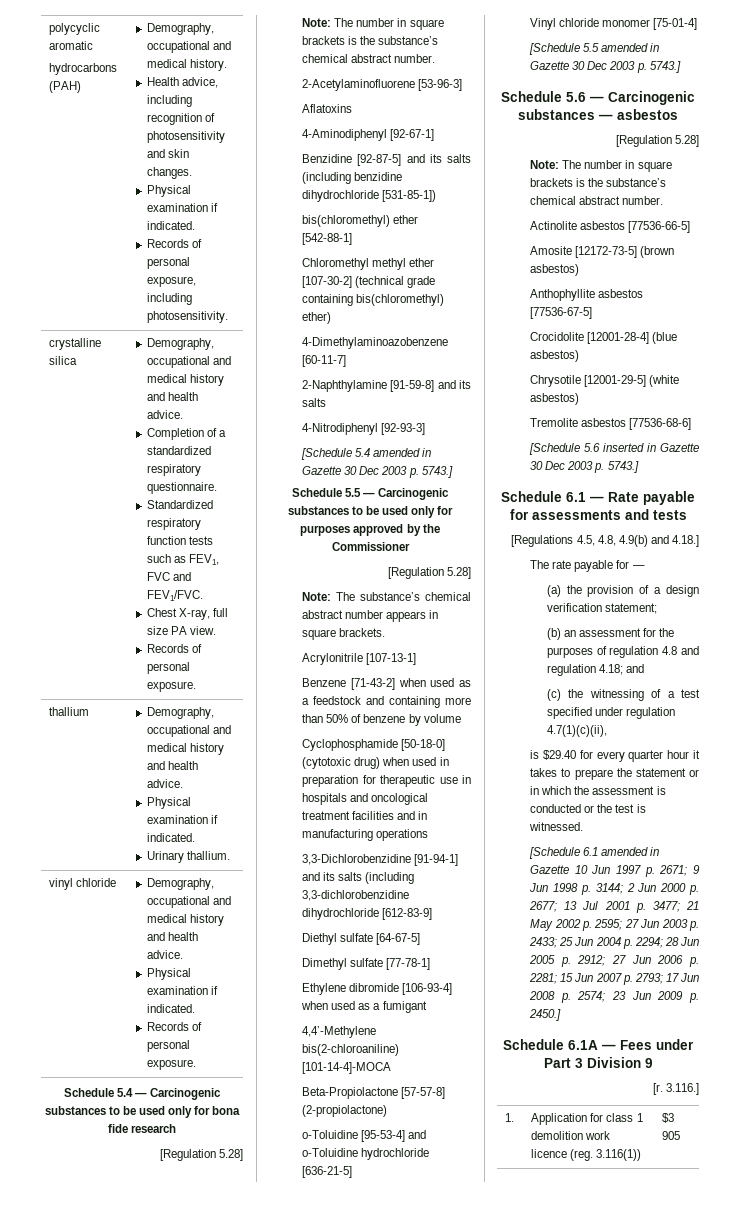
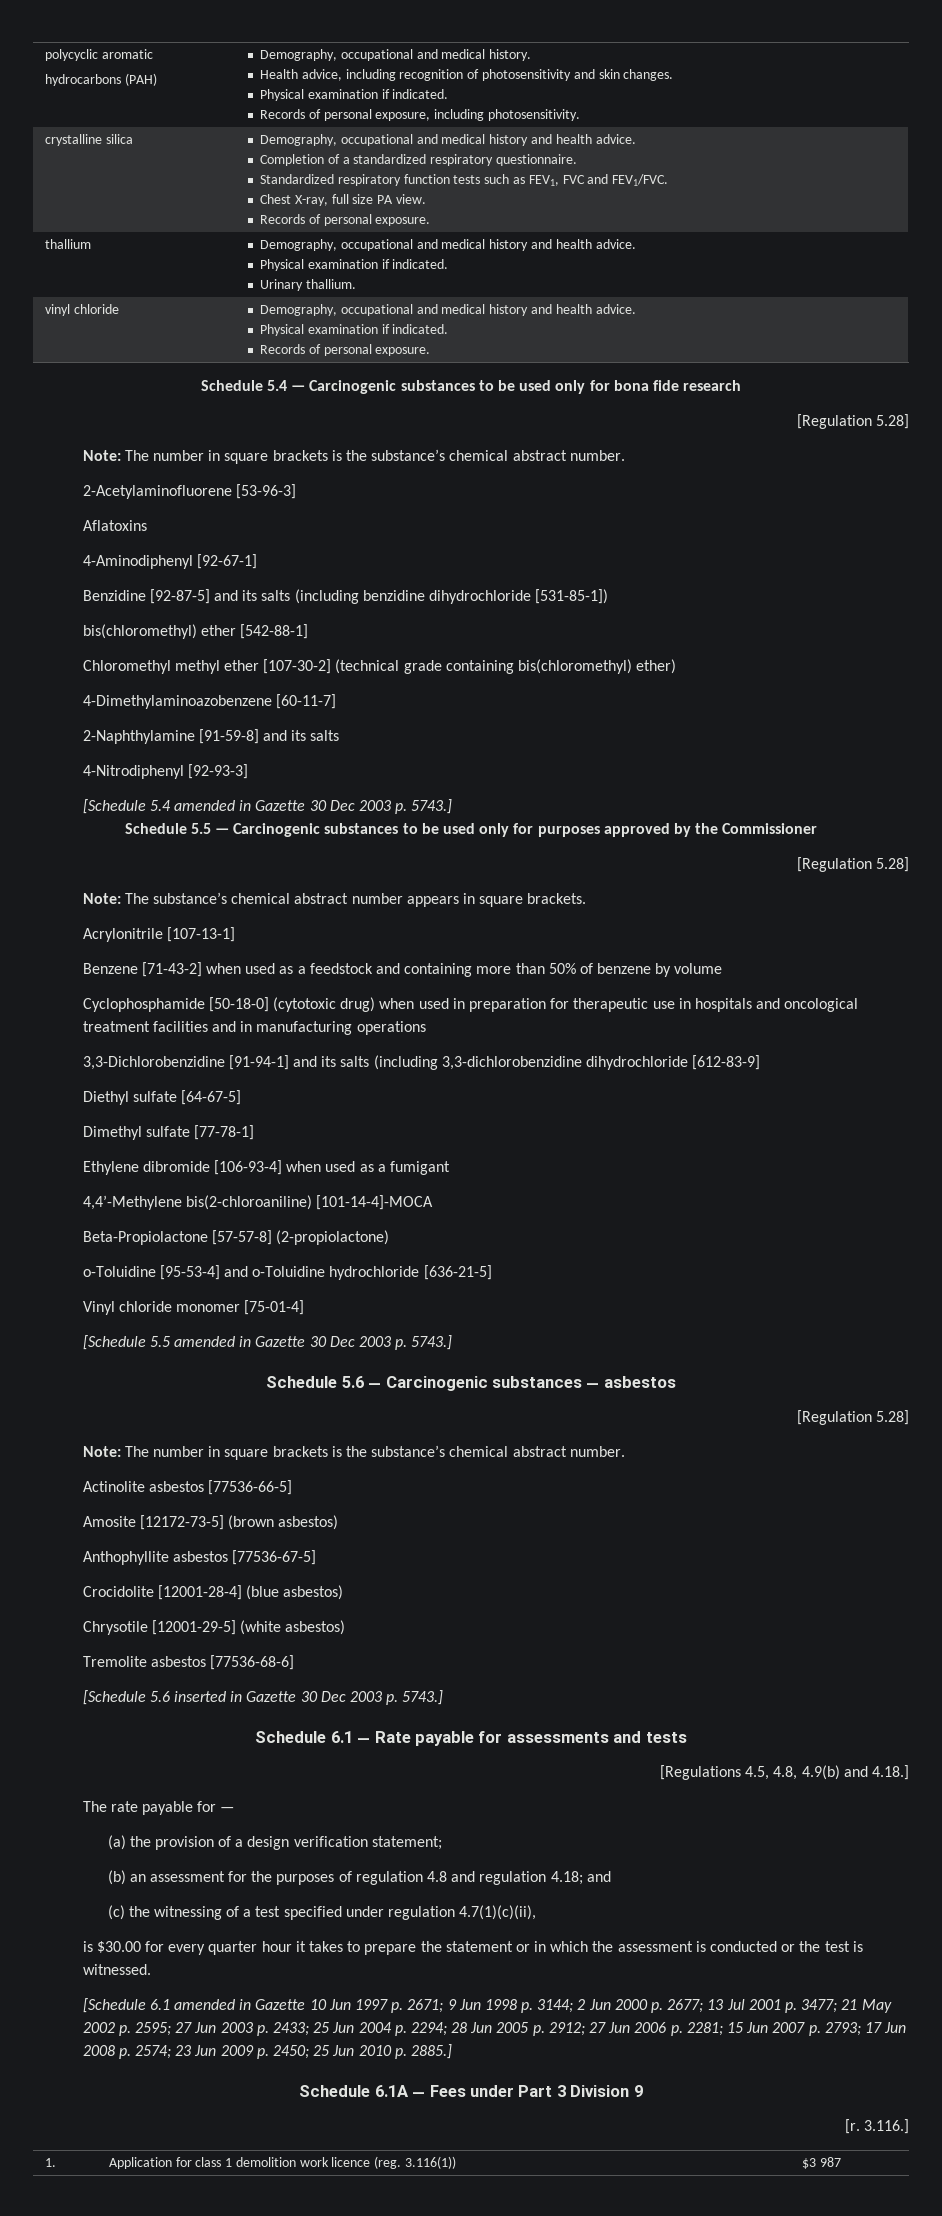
- is $29.40 for every quarter hour it takes to prepare the statement or in which the assessment is conducted or the test is witnessed.
+ is $30.00 for every quarter hour it takes to prepare the statement or in which the assessment is conducted or the test is witnessed.
- 23 Jun 2009 p. 2450.]
+ 23 Jun 2009 p. 2450; 25 Jun 2010 p. 2885.]
- 1. | Application for class 1 demolition work licence (reg. 3.116(1)) | $3 905
+ 1. | Application for class 1 demolition work licence (reg. 3.116(1)) | $3 987

